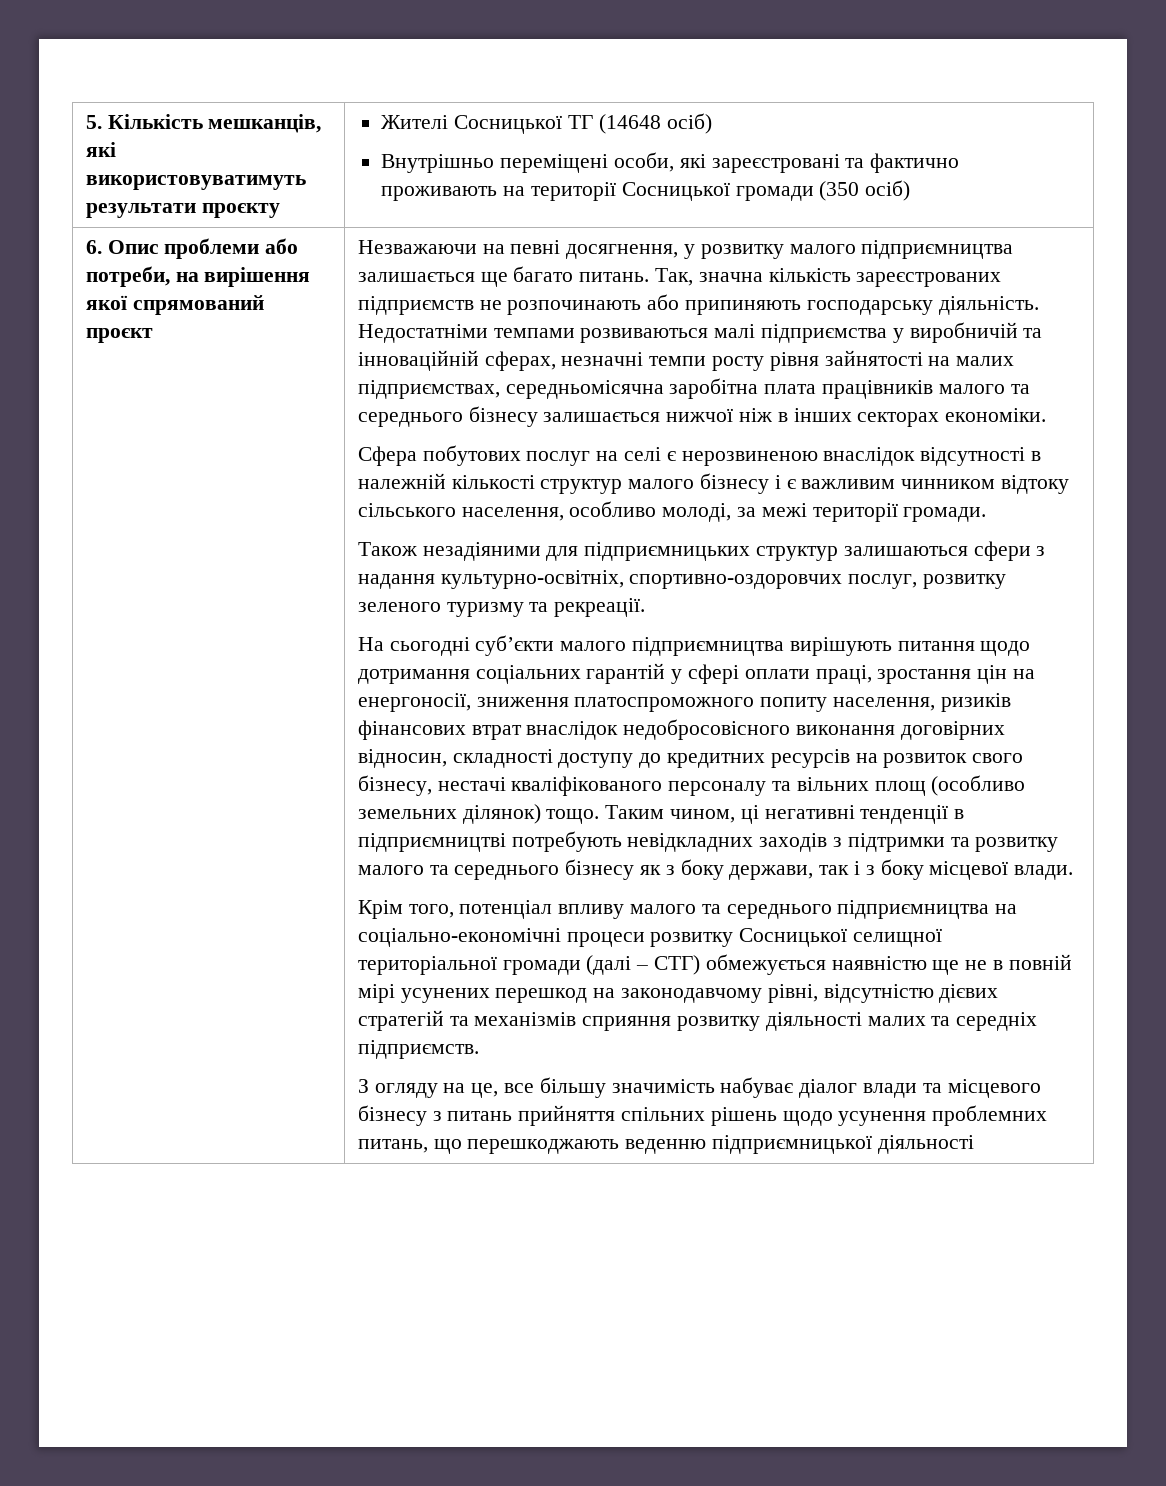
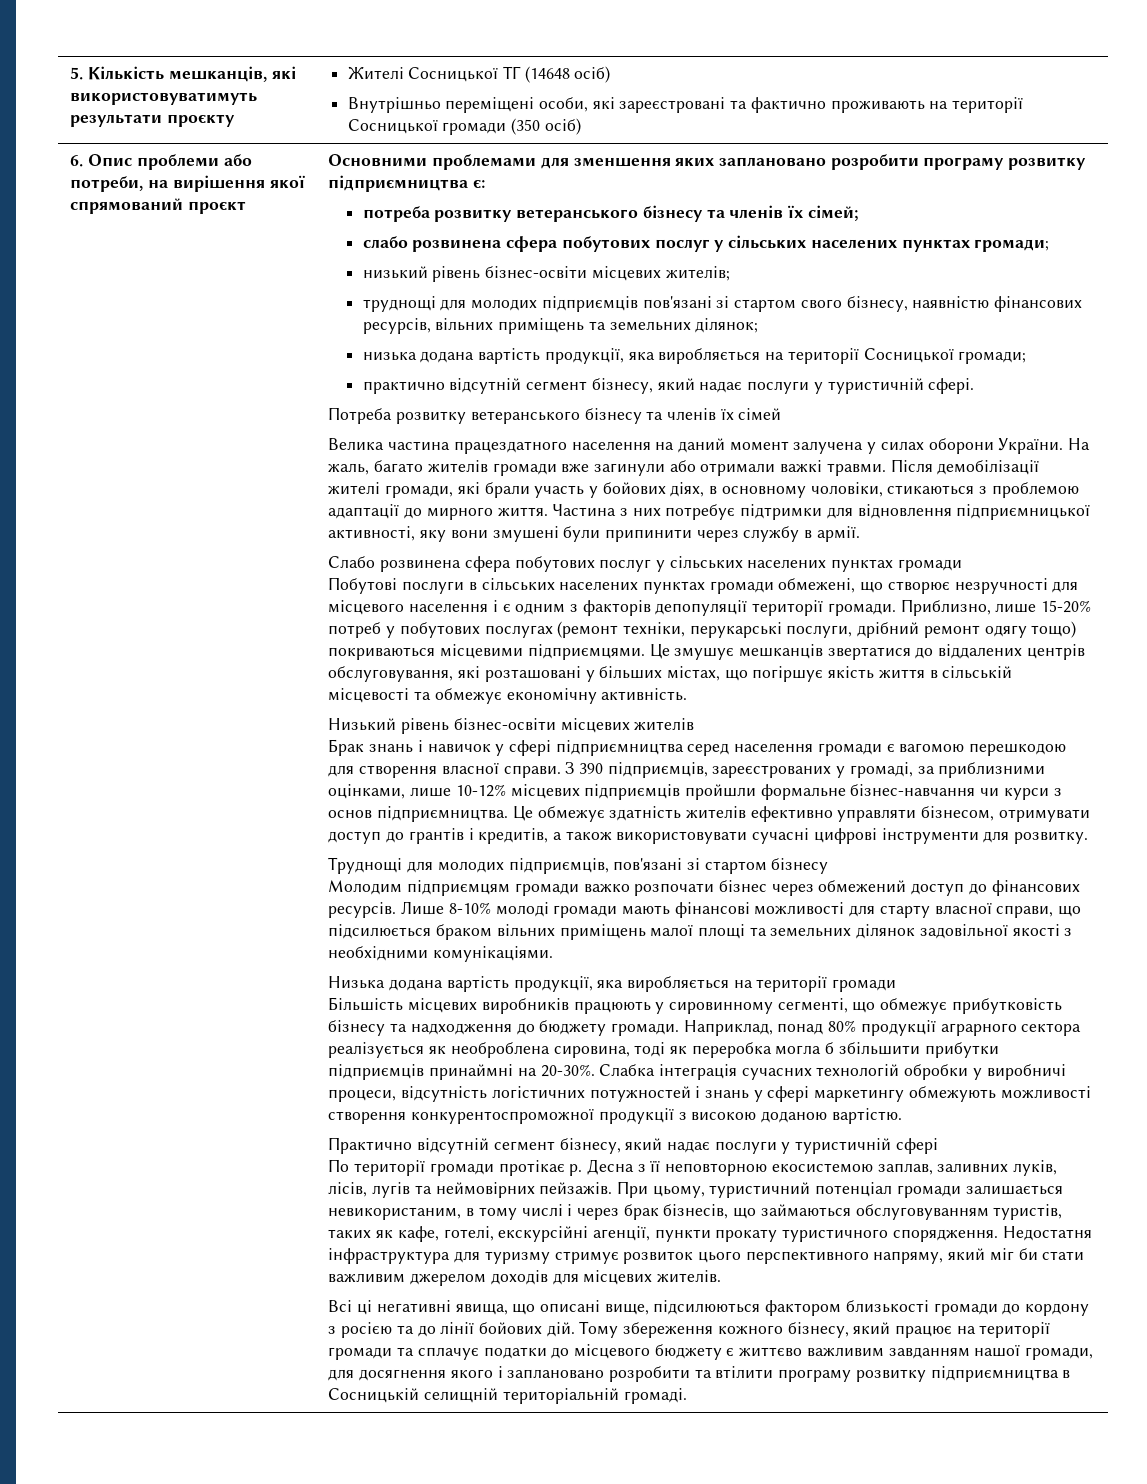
- Незважаючи на певні досягнення, у розвитку малого підприємництва залишається ще багато питань. Так, значна кількість зареєстрованих підприємств не розпочинають або припиняють господарську діяльність. Недостатніми темпами розвиваються малі підприємства у виробничій та інноваційній сферах, незначні темпи росту рівня зайнятості на малих підприємствах, середньомісячна заробітна плата працівників малого та середнього бізнесу залишається нижчої ніж в інших секторах економіки.
- Сфера побутових послуг на селі є нерозвиненою внаслідок відсутності в належній кількості структур малого бізнесу і є важливим чинником відтоку сільського населення, особливо молоді, за межі території громади.
- Також незадіяними для підприємницьких структур залишаються сфери з надання культурно-освітніх, спортивно-оздоровчих послуг, розвитку зеленого туризму та рекреації.
- На сьогодні суб’єкти малого підприємництва вирішують питання щодо дотримання соціальних гарантій у сфері оплати праці, зростання цін на енергоносії, зниження платоспроможного попиту населення, ризиків фінансових втрат внаслідок недобросовісного виконання договірних відносин, складності доступу до кредитних ресурсів на розвиток свого бізнесу, нестачі кваліфікованого персоналу та вільних площ (особливо земельних ділянок) тощо. Таким чином, ці негативні тенденції в підприємництві потребують невідкладних заходів з підтримки та розвитку малого та середнього бізнесу як з боку держави, так і з боку місцевої влади.
- Крім того, потенціал впливу малого та середнього підприємництва на соціально-економічні процеси розвитку Сосницької селищної територіальної громади (далі – СТГ) обмежується наявністю ще не в повній мірі усунених перешкод на законодавчому рівні, відсутністю дієвих стратегій та механізмів сприяння розвитку діяльності малих та середніх підприємств.
- З огляду на це, все більшу значимість набуває діалог влади та місцевого бізнесу з питань прийняття спільних рішень щодо усунення проблемних питань, що перешкоджають веденню підприємницької діяльності
+ Основними проблемами для зменшення яких заплановано розробити програму розвитку підприємництва є:
+ потреба розвитку ветеранського бізнесу та членів їх сімей;
+ слабо розвинена сфера побутових послуг у сільських населених пунктах громади;
+ низький рівень бізнес-освіти місцевих жителів;
+ труднощі для молодих підприємців пов'язані зі стартом свого бізнесу, наявністю фінансових ресурсів, вільних приміщень та земельних ділянок;
+ низька додана вартість продукції, яка виробляється на території Сосницької громади;
+ практично відсутній сегмент бізнесу, який надає послуги у туристичній сфері.
+ Потреба розвитку ветеранського бізнесу та членів їх сімей
+ Велика частина працездатного населення на даний момент залучена у силах оборони України. На жаль, багато жителів громади вже загинули або отримали важкі травми. Після демобілізації жителі громади, які брали участь у бойових діях, в основному чоловіки, стикаються з проблемою адаптації до мирного життя. Частина з них потребує підтримки для відновлення підприємницької активності, яку вони змушені були припинити через службу в армії.
+ Слабо розвинена сфера побутових послуг у сільських населених пунктах громади
+ Побутові послуги в сільських населених пунктах громади обмежені, що створює незручності для місцевого населення і є одним з факторів депопуляції території громади. Приблизно, лише 15-20% потреб у побутових послугах (ремонт техніки, перукарські послуги, дрібний ремонт одягу тощо) покриваються місцевими підприємцями. Це змушує мешканців звертатися до віддалених центрів обслуговування, які розташовані у більших містах, що погіршує якість життя в сільській місцевості та обмежує економічну активність.
+ Низький рівень бізнес-освіти місцевих жителів
+ Брак знань і навичок у сфері підприємництва серед населення громади є вагомою перешкодою для створення власної справи. З 390 підприємців, зареєстрованих у громаді, за приблизними оцінками, лише 10-12% місцевих підприємців пройшли формальне бізнес-навчання чи курси з основ підприємництва. Це обмежує здатність жителів ефективно управляти бізнесом, отримувати доступ до грантів і кредитів, а також використовувати сучасні цифрові інструменти для розвитку.
+ Труднощі для молодих підприємців, пов'язані зі стартом бізнесу
+ Молодим підприємцям громади важко розпочати бізнес через обмежений доступ до фінансових ресурсів. Лише 8-10% молоді громади мають фінансові можливості для старту власної справи, що підсилюється браком вільних приміщень малої площі та земельних ділянок задовільної якості з необхідними комунікаціями.
+ Низька додана вартість продукції, яка виробляється на території громади
+ Більшість місцевих виробників працюють у сировинному сегменті, що обмежує прибутковість бізнесу та надходження до бюджету громади. Наприклад, понад 80% продукції аграрного сектора реалізується як необроблена сировина, тоді як переробка могла б збільшити прибутки підприємців принаймні на 20-30%. Слабка інтеграція сучасних технологій обробки у виробничі процеси, відсутність логістичних потужностей і знань у сфері маркетингу обмежують можливості створення конкурентоспроможної продукції з високою доданою вартістю.
+ Практично відсутній сегмент бізнесу, який надає послуги у туристичній сфері
+ По території громади протікає р. Десна з її неповторною екосистемою заплав, заливних луків, лісів, лугів та неймовірних пейзажів. При цьому, туристичний потенціал громади залишається невикористаним, в тому числі і через брак бізнесів, що займаються обслуговуванням туристів, таких як кафе, готелі, екскурсійні агенції, пункти прокату туристичного спорядження. Недостатня інфраструктура для туризму стримує розвиток цього перспективного напряму, який міг би стати важливим джерелом доходів для місцевих жителів.
+ Всі ці негативні явища, що описані вище, підсилюються фактором близькості громади до кордону з росією та до лінії бойових дій. Тому збереження кожного бізнесу, який працює на території громади та сплачує податки до місцевого бюджету є життєво важливим завданням нашої громади, для досягнення якого і заплановано розробити та втілити програму розвитку підприємництва в Сосницькій селищній територіальній громаді.

